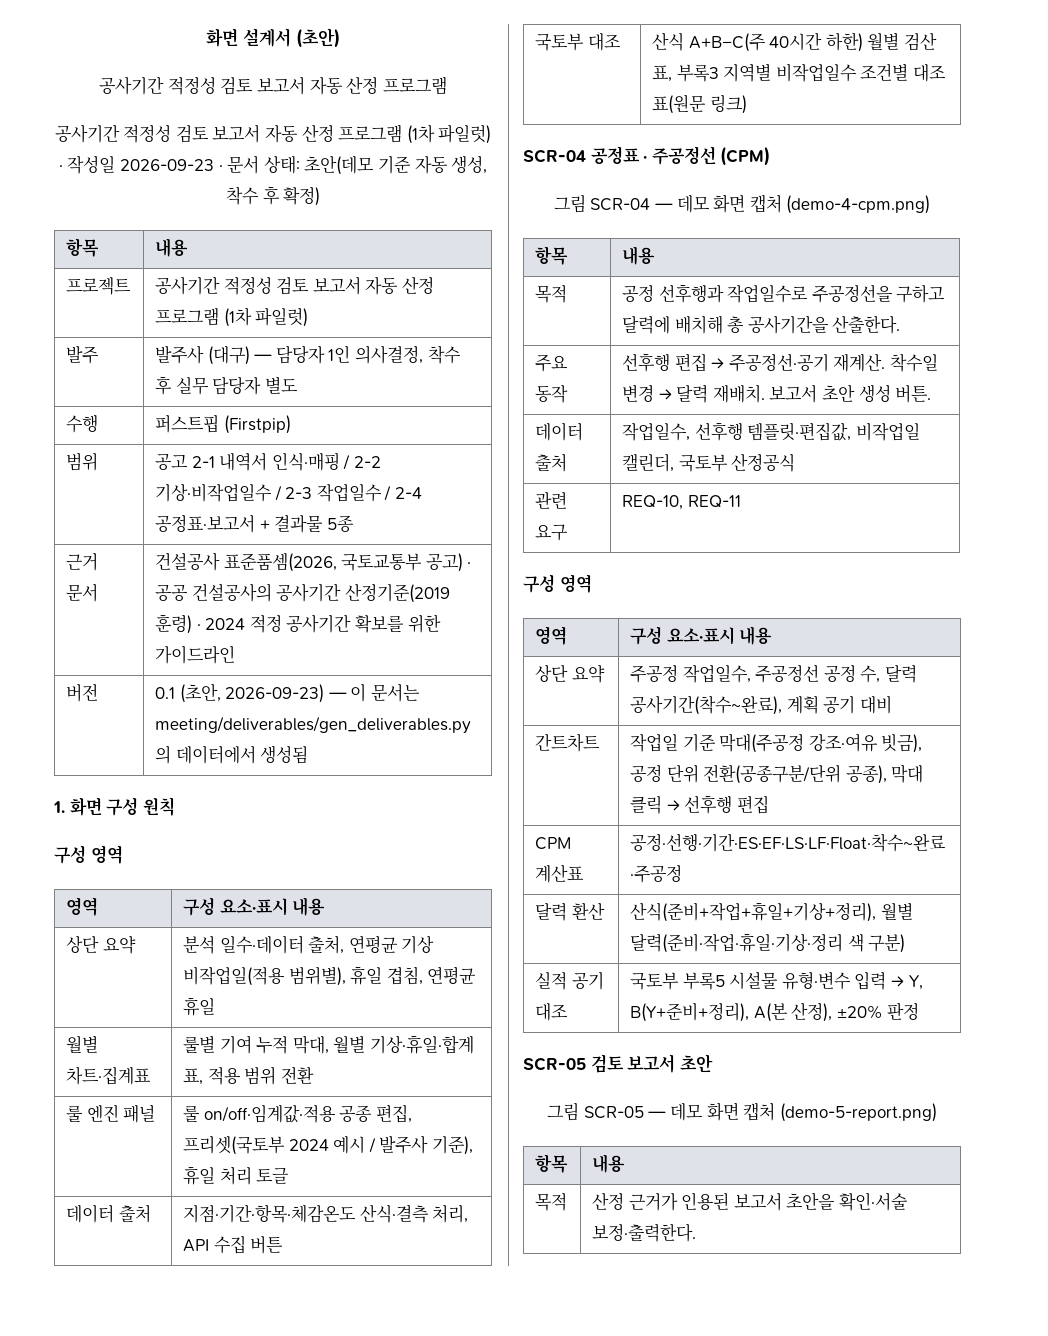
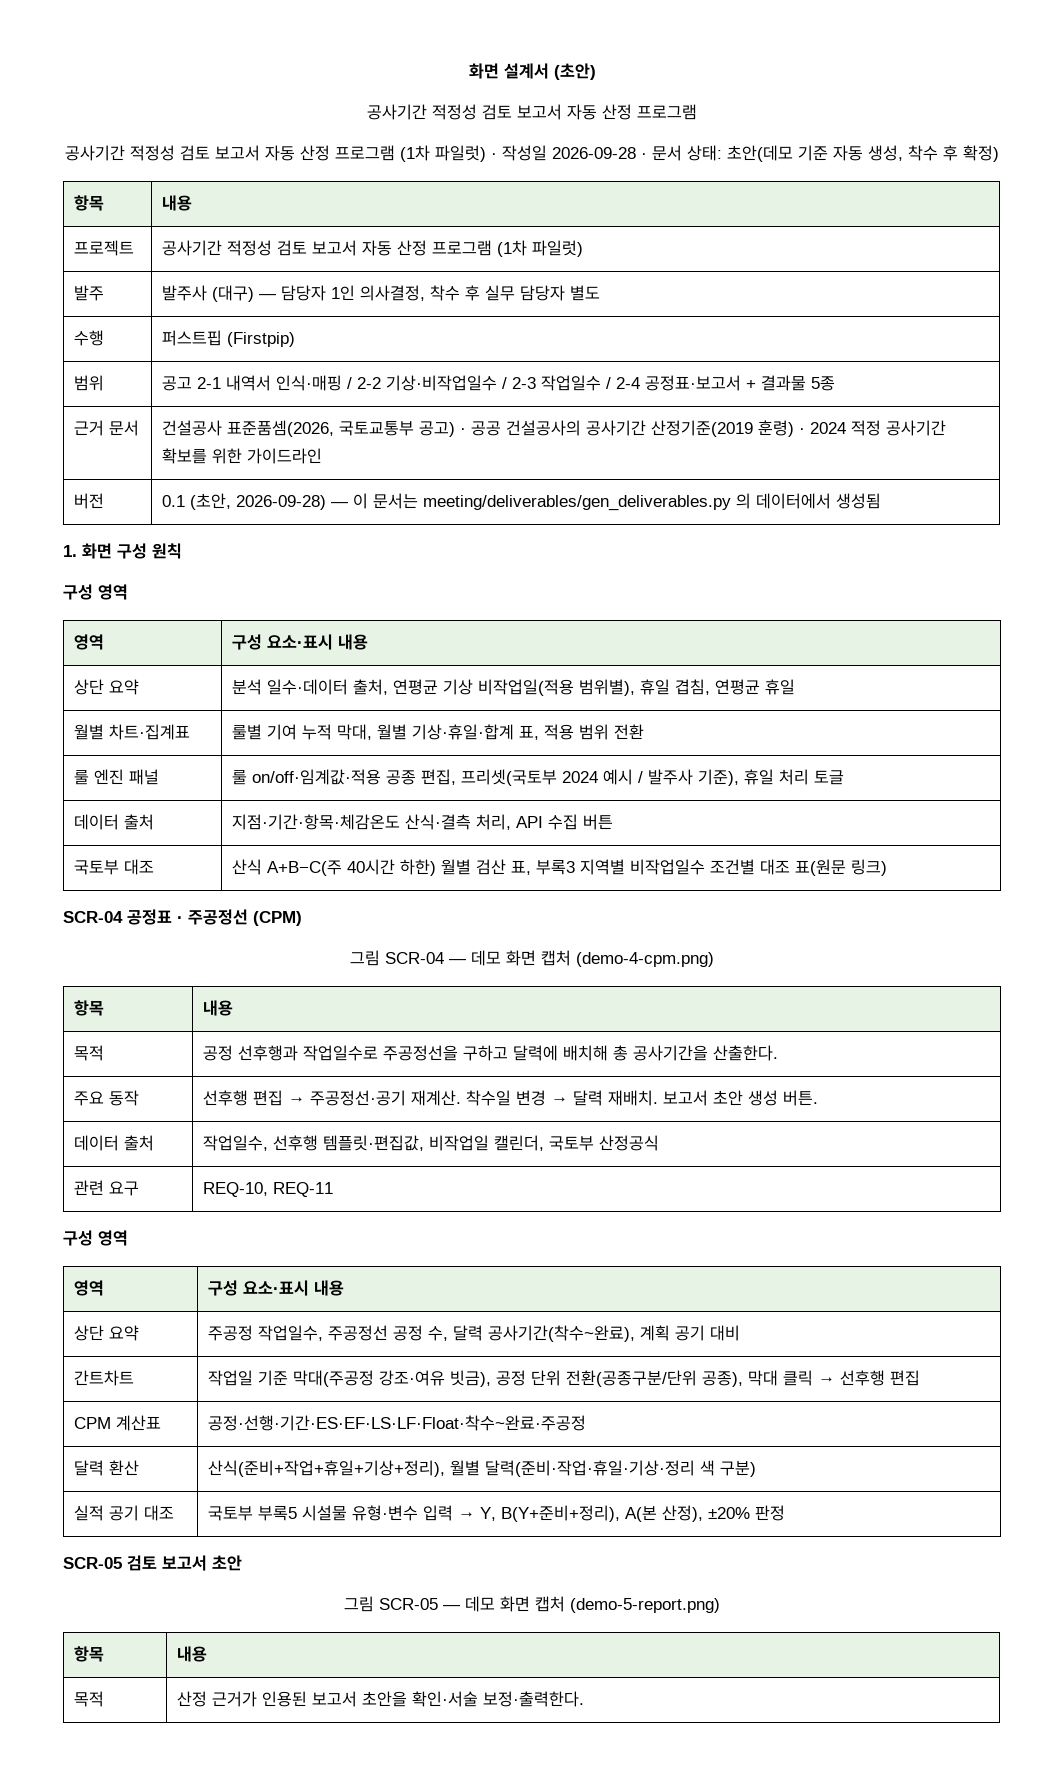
- 공사기간 적정성 검토 보고서 자동 산정 프로그램 (1차 파일럿) · 작성일 2026-09-23 · 문서 상태: 초안(데모 기준 자동 생성, 착수 후 확정)
+ 공사기간 적정성 검토 보고서 자동 산정 프로그램 (1차 파일럿) · 작성일 2026-09-28 · 문서 상태: 초안(데모 기준 자동 생성, 착수 후 확정)
- 버전 | 0.1 (초안, 2026-09-23) — 이 문서는 meeting/deliverables/gen_deliverables.py 의 데이터에서 생성됨
+ 버전 | 0.1 (초안, 2026-09-28) — 이 문서는 meeting/deliverables/gen_deliverables.py 의 데이터에서 생성됨

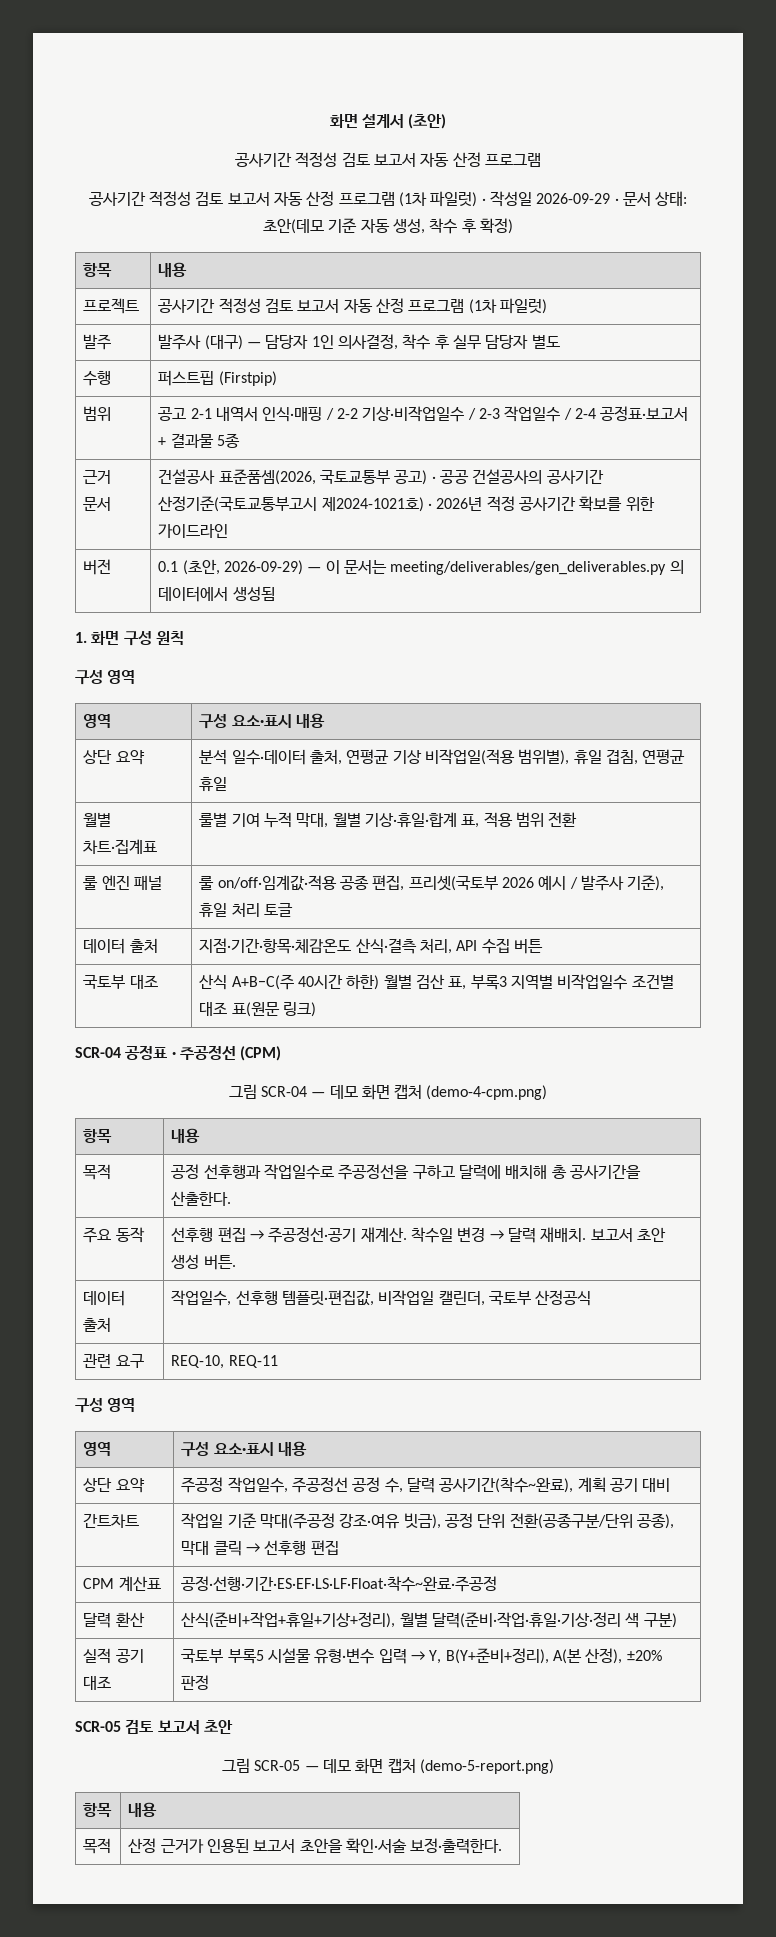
- 공사기간 적정성 검토 보고서 자동 산정 프로그램 (1차 파일럿) · 작성일 2026-09-28 · 문서 상태: 초안(데모 기준 자동 생성, 착수 후 확정)
+ 공사기간 적정성 검토 보고서 자동 산정 프로그램 (1차 파일럿) · 작성일 2026-09-29 · 문서 상태: 초안(데모 기준 자동 생성, 착수 후 확정)
- 근거 문서 | 건설공사 표준품셈(2026, 국토교통부 공고) · 공공 건설공사의 공사기간 산정기준(2019 훈령) · 2024 적정 공사기간 확보를 위한 가이드라인
+ 근거 문서 | 건설공사 표준품셈(2026, 국토교통부 공고) · 공공 건설공사의 공사기간 산정기준(국토교통부고시 제2024-1021호) · 2026년 적정 공사기간 확보를 위한 가이드라인
- 버전 | 0.1 (초안, 2026-09-28) — 이 문서는 meeting/deliverables/gen_deliverables.py 의 데이터에서 생성됨
+ 버전 | 0.1 (초안, 2026-09-29) — 이 문서는 meeting/deliverables/gen_deliverables.py 의 데이터에서 생성됨
- 룰 엔진 패널 | 룰 on/off·임계값·적용 공종 편집, 프리셋(국토부 2024 예시 / 발주사 기준), 휴일 처리 토글
+ 룰 엔진 패널 | 룰 on/off·임계값·적용 공종 편집, 프리셋(국토부 2026 예시 / 발주사 기준), 휴일 처리 토글

